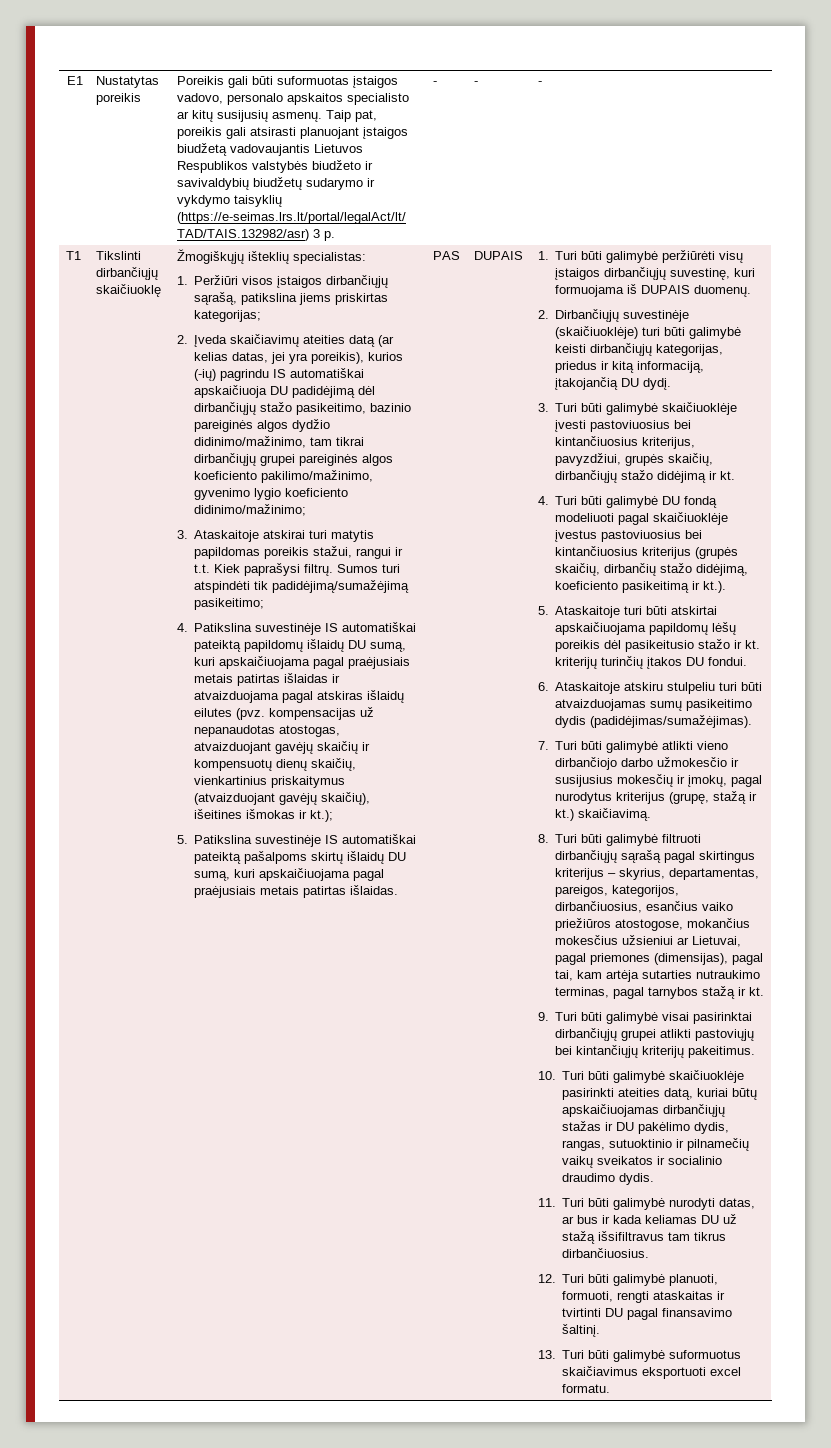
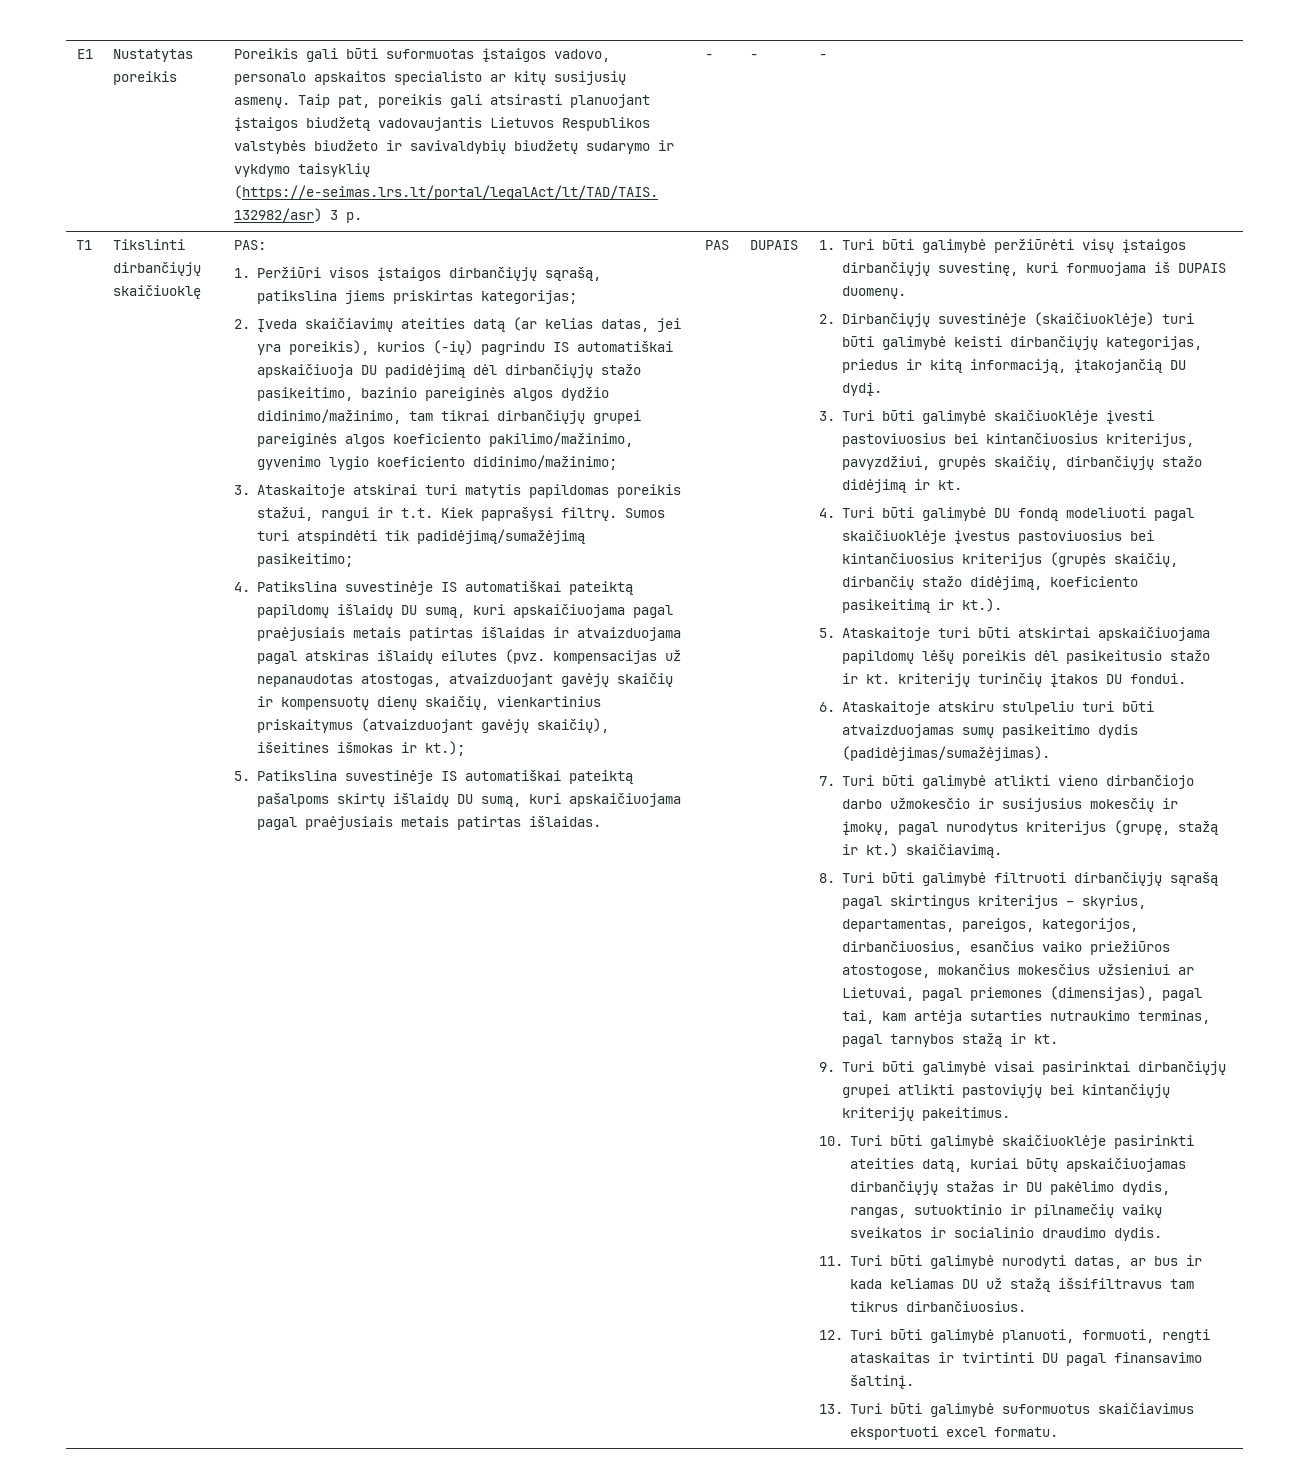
- Žmogiškųjų išteklių specialistas:
+ PAS:

